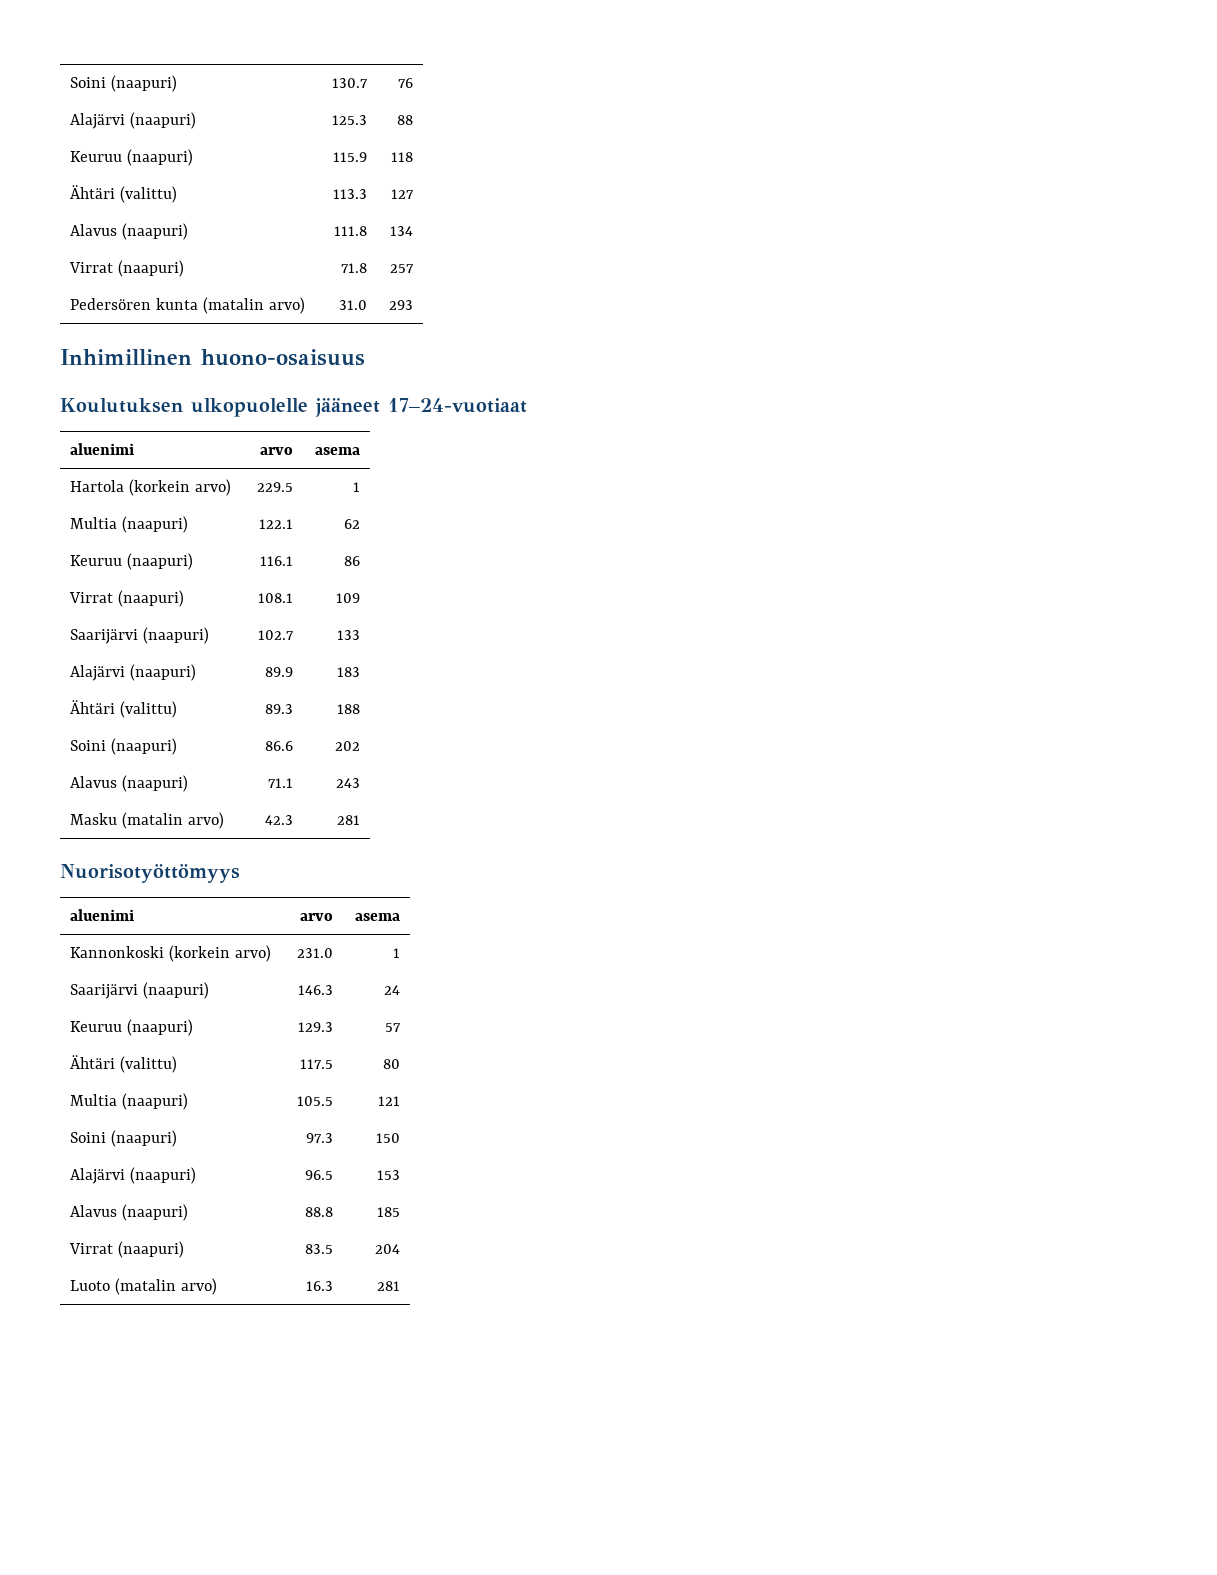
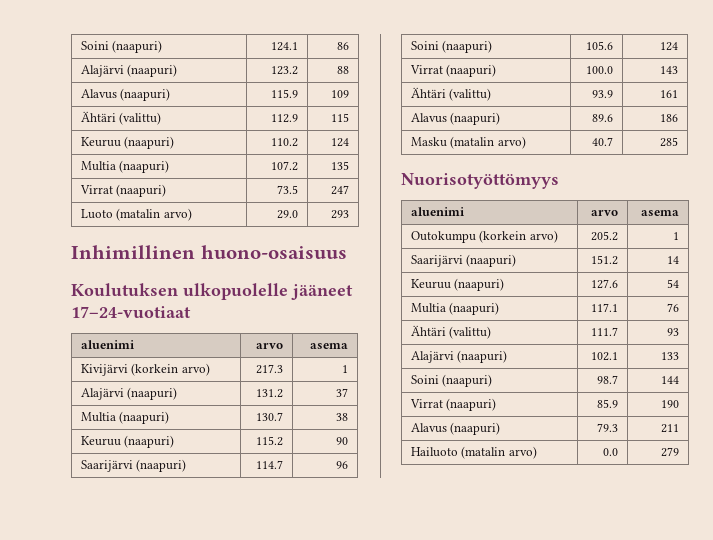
- Soini (naapuri) | 130.7 | 76
- Alajärvi (naapuri) | 125.3 | 88
+ Soini (naapuri) | 124.1 | 86
+ Alajärvi (naapuri) | 123.2 | 88
- Keuruu (naapuri) | 115.9 | 118
- Ähtäri (valittu) | 113.3 | 127
- Alavus (naapuri) | 111.8 | 134
- Virrat (naapuri) | 71.8 | 257
- Pedersören kunta (matalin arvo) | 31.0 | 293
+ Alavus (naapuri) | 115.9 | 109
+ Ähtäri (valittu) | 112.9 | 115
+ Keuruu (naapuri) | 110.2 | 124
+ Multia (naapuri) | 107.2 | 135
+ Virrat (naapuri) | 73.5 | 247
+ Luoto (matalin arvo) | 29.0 | 293
- Hartola (korkein arvo) | 229.5 | 1
- Multia (naapuri) | 122.1 | 62
- Keuruu (naapuri) | 116.1 | 86
- Virrat (naapuri) | 108.1 | 109
- Saarijärvi (naapuri) | 102.7 | 133
- Alajärvi (naapuri) | 89.9 | 183
- Ähtäri (valittu) | 89.3 | 188
- Soini (naapuri) | 86.6 | 202
- Alavus (naapuri) | 71.1 | 243
+ Kivijärvi (korkein arvo) | 217.3 | 1
+ Alajärvi (naapuri) | 131.2 | 37
+ Multia (naapuri) | 130.7 | 38
+ Keuruu (naapuri) | 115.2 | 90
+ Saarijärvi (naapuri) | 114.7 | 96
+ Soini (naapuri) | 105.6 | 124
+ Virrat (naapuri) | 100.0 | 143
+ Ähtäri (valittu) | 93.9 | 161
+ Alavus (naapuri) | 89.6 | 186
- Masku (matalin arvo) | 42.3 | 281
+ Masku (matalin arvo) | 40.7 | 285
- Kannonkoski (korkein arvo) | 231.0 | 1
+ Outokumpu (korkein arvo) | 205.2 | 1
- Saarijärvi (naapuri) | 146.3 | 24
- Keuruu (naapuri) | 129.3 | 57
- Ähtäri (valittu) | 117.5 | 80
- Multia (naapuri) | 105.5 | 121
- Soini (naapuri) | 97.3 | 150
- Alajärvi (naapuri) | 96.5 | 153
- Alavus (naapuri) | 88.8 | 185
- Virrat (naapuri) | 83.5 | 204
- Luoto (matalin arvo) | 16.3 | 281
+ Saarijärvi (naapuri) | 151.2 | 14
+ Keuruu (naapuri) | 127.6 | 54
+ Multia (naapuri) | 117.1 | 76
+ Ähtäri (valittu) | 111.7 | 93
+ Alajärvi (naapuri) | 102.1 | 133
+ Soini (naapuri) | 98.7 | 144
+ Virrat (naapuri) | 85.9 | 190
+ Alavus (naapuri) | 79.3 | 211
+ Hailuoto (matalin arvo) | 0.0 | 279

